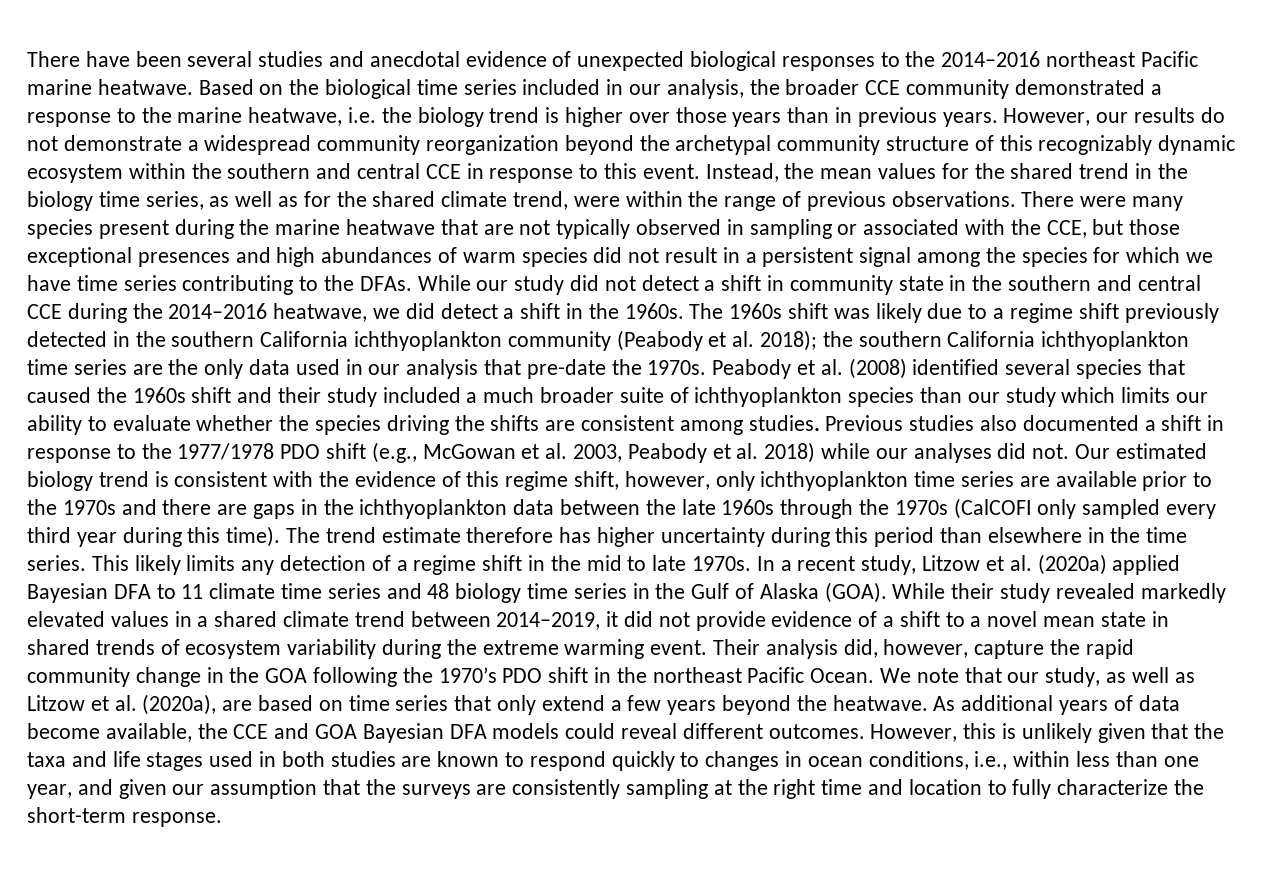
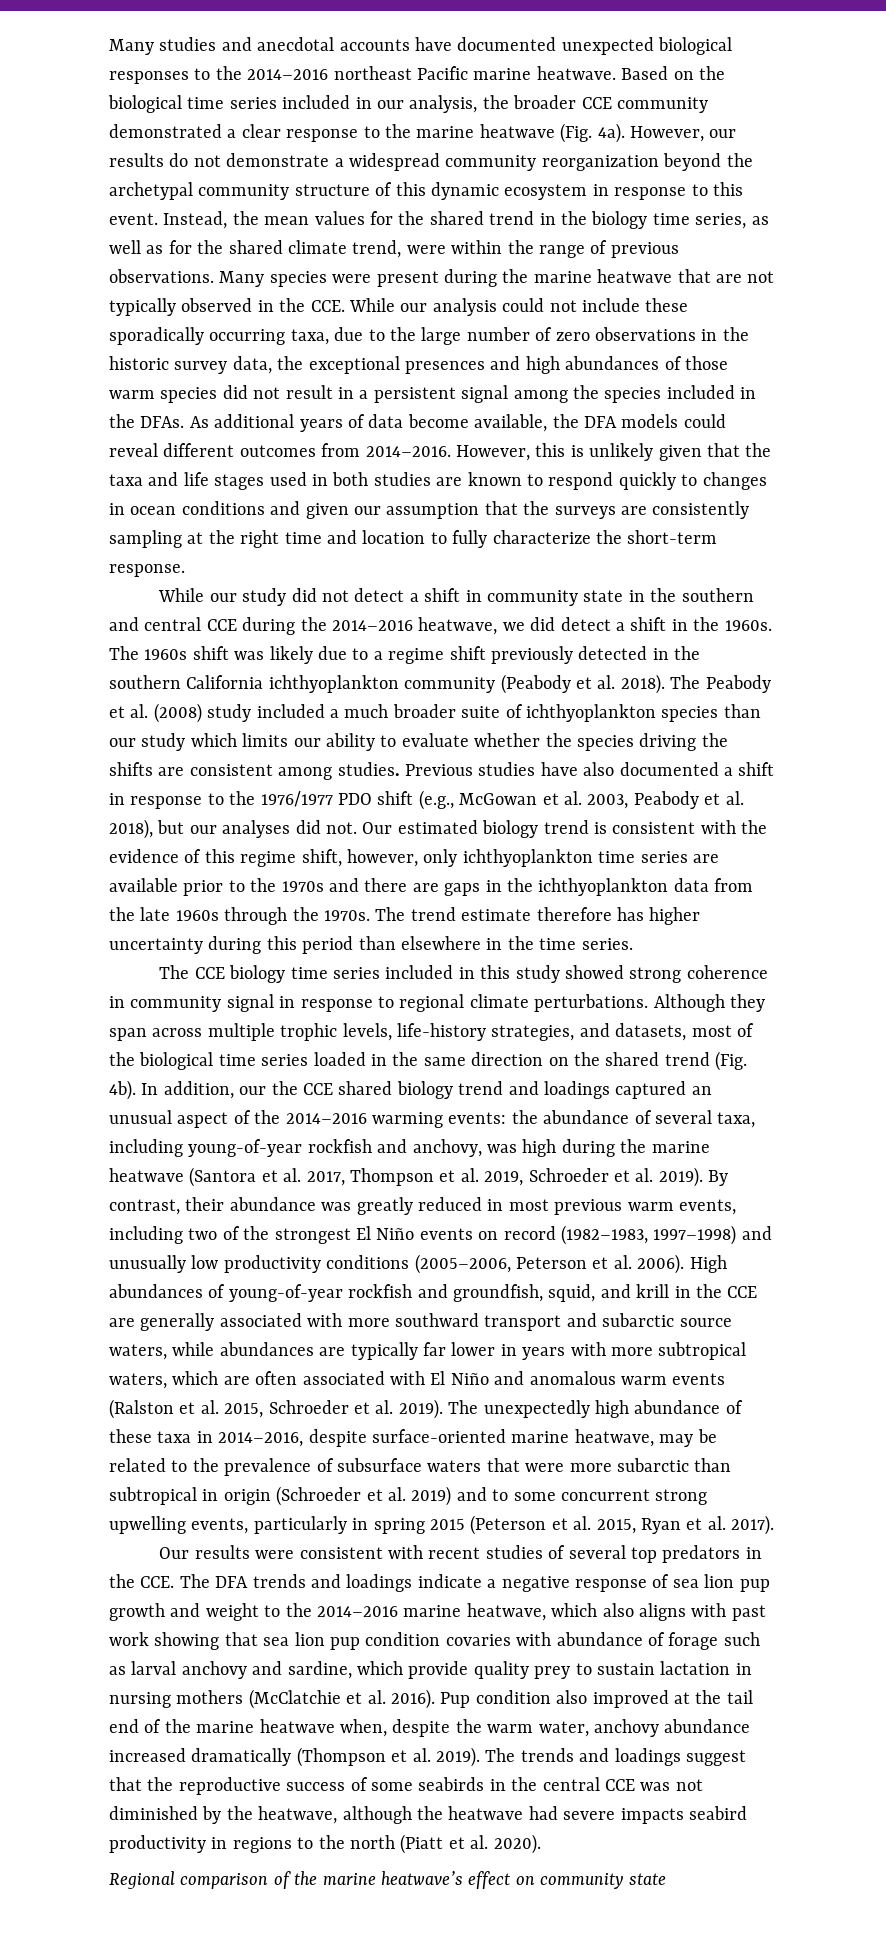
- There have been several studies and anecdotal evidence of unexpected biological responses to the 2014–2016 northeast Pacific marine heatwave.
+ Many studies and anecdotal accounts have documented unexpected biological responses to the 2014–2016 northeast Pacific marine heatwave.
- Based on the biological time series included in our analysis, the broader CCE community demonstrated a response to the marine heatwave, i.e. the biology trend is higher over those years than in previous years.
+ Based on the biological time series included in our analysis, the broader CCE community demonstrated a clear response to the marine heatwave (Fig. 4a).
- However, our results do not demonstrate a widespread community reorganization beyond the archetypal community structure of this recognizably dynamic ecosystem within the southern and central CCE in response to this event.
+ However, our results do not demonstrate a widespread community reorganization beyond the archetypal community structure of this dynamic ecosystem in response to this event.
- There were many species present during the marine heatwave that are not typically observed in sampling or associated with the CCE, but those exceptional presences and high abundances of warm species did not result in a persistent signal among the species for which we have time series contributing to the DFAs. While our study did not detect a shift in community state in the southern and central CCE during the 2014–2016 heatwave, we did detect a shift in the 1960s.
+ Many species were present during the marine heatwave that are not typically observed in the CCE. While our analysis could not include these sporadically occurring taxa, due to the large number of zero observations in the historic survey data, the exceptional presences and high abundances of those warm species did not result in a persistent signal among the species included in the DFAs. As additional years of data become available, the DFA models could reveal different outcomes from 2014–2016. However, this is unlikely given that the taxa and life stages used in both studies are known to respond quickly to changes in ocean conditions and given our assumption that the surveys are consistently sampling at the right time and location to fully characterize the short-term response.
+ While our study did not detect a shift in community state in the southern and central CCE during the 2014–2016 heatwave, we did detect a shift in the 1960s.
- The 1960s shift was likely due to a regime shift previously detected in the southern California ichthyoplankton community (Peabody et al. 2018); the southern California ichthyoplankton time series are the only data used in our analysis that pre-date the 1970s. Peabody et al. (2008) identified several species that caused the 1960s shift and their study included a much broader suite of ichthyoplankton species than our study which limits our ability to evaluate whether the species driving the shifts are consistent among studies.
+ The 1960s shift was likely due to a regime shift previously detected in the southern California ichthyoplankton community (Peabody et al. 2018). The Peabody et al. (2008) study included a much broader suite of ichthyoplankton species than our study which limits our ability to evaluate whether the species driving the shifts are consistent among studies.
- Previous studies also documented a shift in response to the 1977/1978 PDO shift (e.g., McGowan et al. 2003, Peabody et al. 2018) while our analyses did not.
+ Previous studies have also documented a shift in response to the 1976/1977 PDO shift (e.g., McGowan et al. 2003, Peabody et al. 2018), but our analyses did not.
- Our estimated biology trend is consistent with the evidence of this regime shift, however, only ichthyoplankton time series are available prior to the 1970s and there are gaps in the ichthyoplankton data between the late 1960s through the 1970s (CalCOFI only sampled every third year during this time).
+ Our estimated biology trend is consistent with the evidence of this regime shift, however, only ichthyoplankton time series are available prior to the 1970s and there are gaps in the ichthyoplankton data from the late 1960s through the 1970s.
- The trend estimate therefore has higher uncertainty during this period than elsewhere in the time series. This likely limits any detection of a regime shift in the mid to late 1970s. In a recent study, Litzow et al. (2020a) applied Bayesian DFA to 11 climate time series and 48 biology time series in the Gulf of Alaska (GOA). While their study revealed markedly elevated values in a shared climate trend between 2014–2019, it did not provide evidence of a shift to a novel mean state in shared trends of ecosystem variability during the extreme warming event. Their analysis did, however, capture the rapid community change in the GOA following the 1970’s PDO shift in the northeast Pacific Ocean. We note that our study, as well as Litzow et al. (2020a), are based on time series that only extend a few years beyond the heatwave. As additional years of data become available, the CCE and GOA Bayesian DFA models could reveal different outcomes. However, this is unlikely given that the taxa and life stages used in both studies are known to respond quickly to changes in ocean conditions, i.e., within less than one year, and given our assumption that the surveys are consistently sampling at the right time and location to fully characterize the short-term response.
+ The trend estimate therefore has higher uncertainty during this period than elsewhere in the time series.
+ The CCE biology time series included in this study showed strong coherence in community signal in response to regional climate perturbations. Although they span across multiple trophic levels, life-history strategies, and datasets, most of the biological time series loaded in the same direction on the shared trend (Fig. 4b). In addition, our the CCE shared biology trend and loadings captured an unusual aspect of the 2014–2016 warming events: the abundance of several taxa, including young-of-year rockfish and anchovy, was high during the marine heatwave (Santora et al. 2017, Thompson et al. 2019, Schroeder et al. 2019). By contrast, their abundance was greatly reduced in most previous warm events, including two of the strongest El Niño events on record (1982–1983, 1997–1998) and unusually low productivity conditions (2005–2006, Peterson et al. 2006). High abundances of young-of-year rockfish and groundfish, squid, and krill in the CCE are generally associated with more southward transport and subarctic source waters, while abundances are typically far lower in years with more subtropical waters, which are often associated with El Niño and anomalous warm events (Ralston et al. 2015, Schroeder et al. 2019). The unexpectedly high abundance of these taxa in 2014–2016, despite surface-oriented marine heatwave, may be related to the prevalence of subsurface waters that were more subarctic than subtropical in origin (Schroeder et al. 2019) and to some concurrent strong upwelling events, particularly in spring 2015 (Peterson et al. 2015, Ryan et al. 2017).
+ Our results were consistent with recent studies of several top predators in the CCE. The DFA trends and loadings indicate a negative response of sea lion pup growth and weight to the 2014–2016 marine heatwave, which also aligns with past work showing that sea lion pup condition covaries with abundance of forage such as larval anchovy and sardine, which provide quality prey to sustain lactation in nursing mothers (McClatchie et al. 2016). Pup condition also improved at the tail end of the marine heatwave when, despite the warm water, anchovy abundance increased dramatically (Thompson et al. 2019). The trends and loadings suggest that the reproductive success of some seabirds in the central CCE was not diminished by the heatwave, although the heatwave had severe impacts seabird productivity in regions to the north (Piatt et al. 2020).
+ Regional comparison of the marine heatwave’s effect on community state

